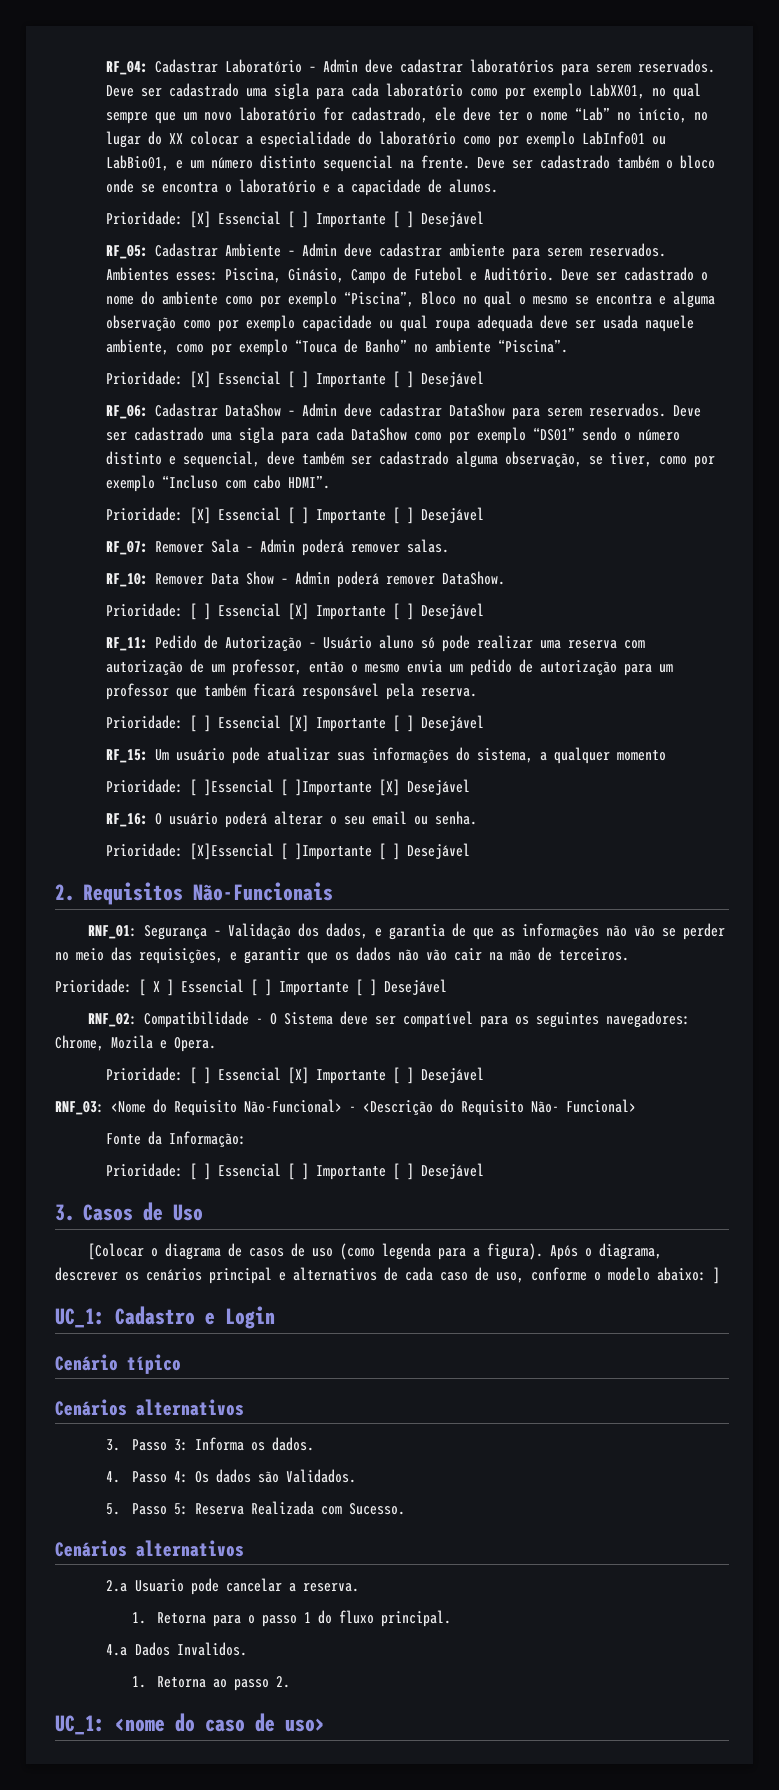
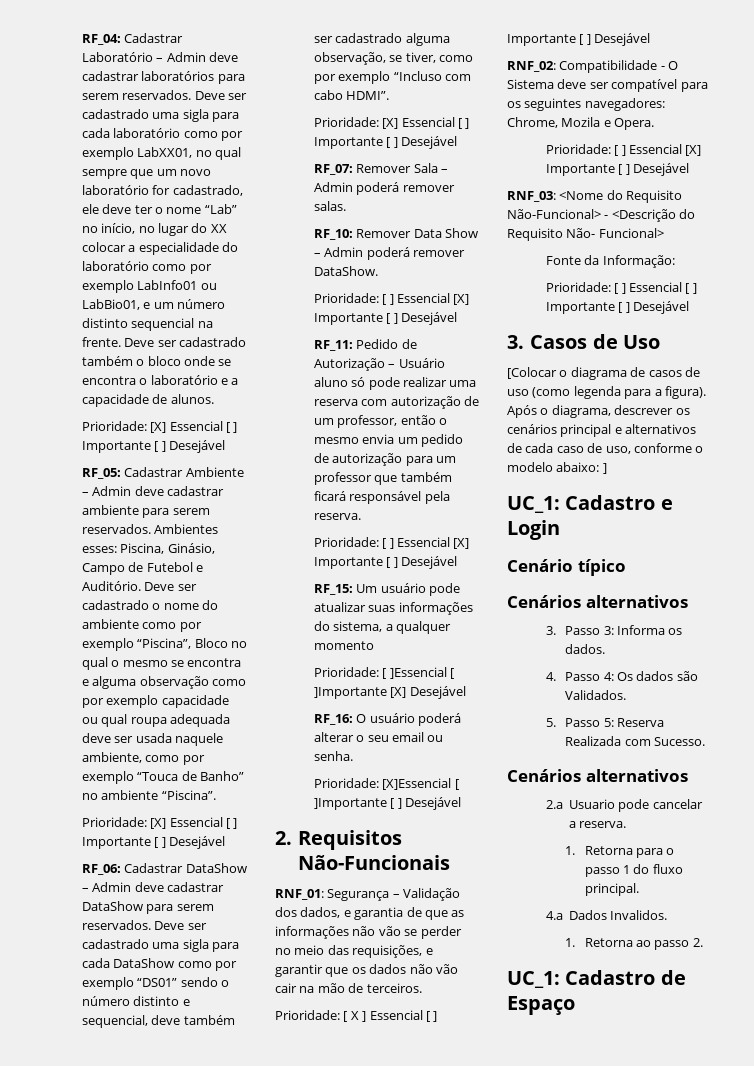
- UC_1: <nome do caso de uso>
+ UC_1: Cadastro de Espaço

